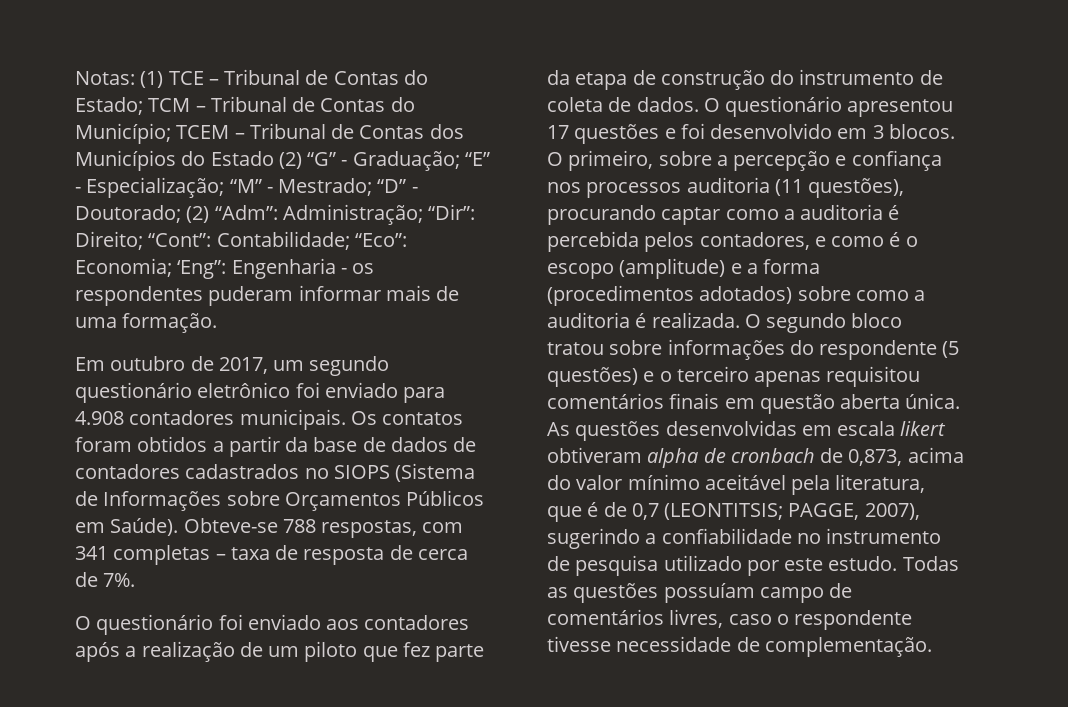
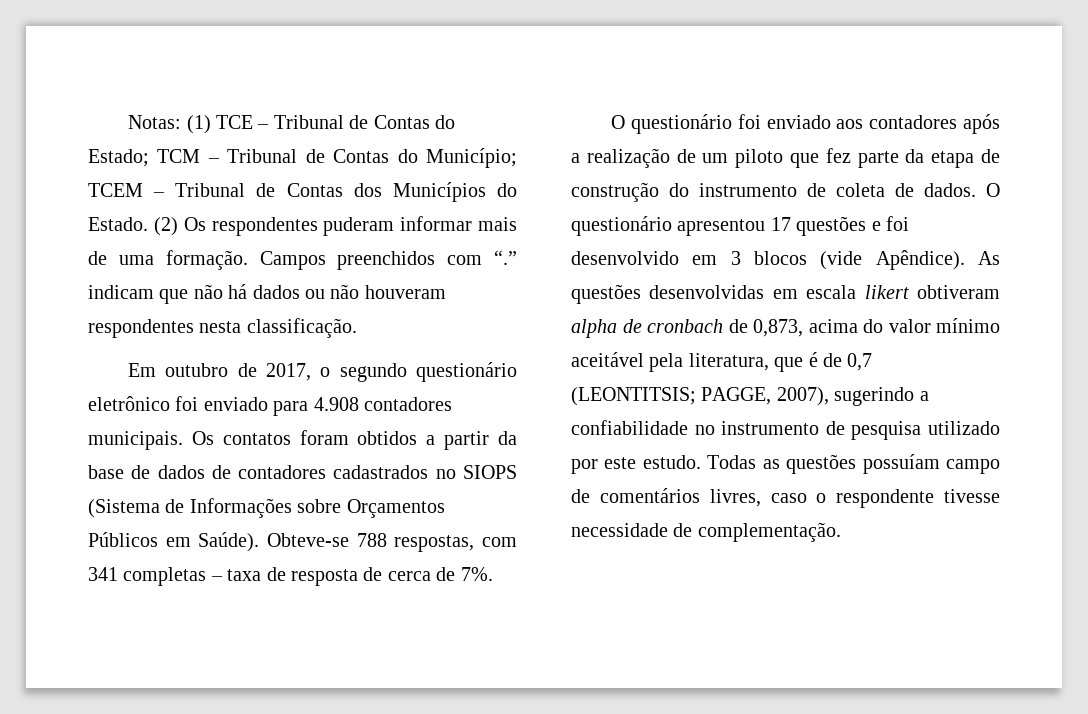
- Notas: (1) TCE – Tribunal de Contas do Estado; TCM – Tribunal de Contas do Município; TCEM – Tribunal de Contas dos Municípios do Estado (2) “G” - Graduação; “E” - Especialização; “M” - Mestrado; “D” - Doutorado; (2) “Adm”: Administração; “Dir”: Direito; “Cont”: Contabilidade; “Eco”: Economia; ‘Eng”: Engenharia - os respondentes puderam informar mais de uma formação.
+ Notas: (1) TCE – Tribunal de Contas do Estado; TCM – Tribunal de Contas do Município; TCEM – Tribunal de Contas dos Municípios do Estado. (2) Os respondentes puderam informar mais de uma formação. Campos preenchidos com “.” indicam que não há dados ou não houveram respondentes nesta classificação.
- Em outubro de 2017, um segundo questionário eletrônico foi enviado para 4.908 contadores municipais.
+ Em outubro de 2017, o segundo questionário eletrônico foi enviado para 4.908 contadores municipais.
- O questionário apresentou 17 questões e foi desenvolvido em 3 blocos. O primeiro, sobre a percepção e confiança nos processos auditoria (11 questões), procurando captar como a auditoria é percebida pelos contadores, e como é o escopo (amplitude) e a forma (procedimentos adotados) sobre como a auditoria é realizada. O segundo bloco tratou sobre informações do respondente (5 questões) e o terceiro apenas requisitou comentários finais em questão aberta única.
+ O questionário apresentou 17 questões e foi desenvolvido em 3 blocos (vide Apêndice).

